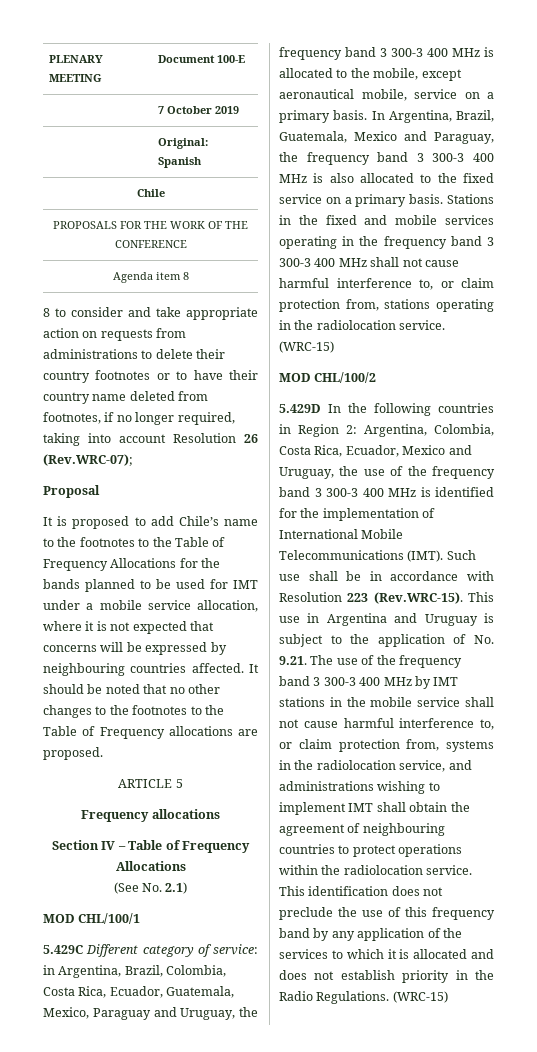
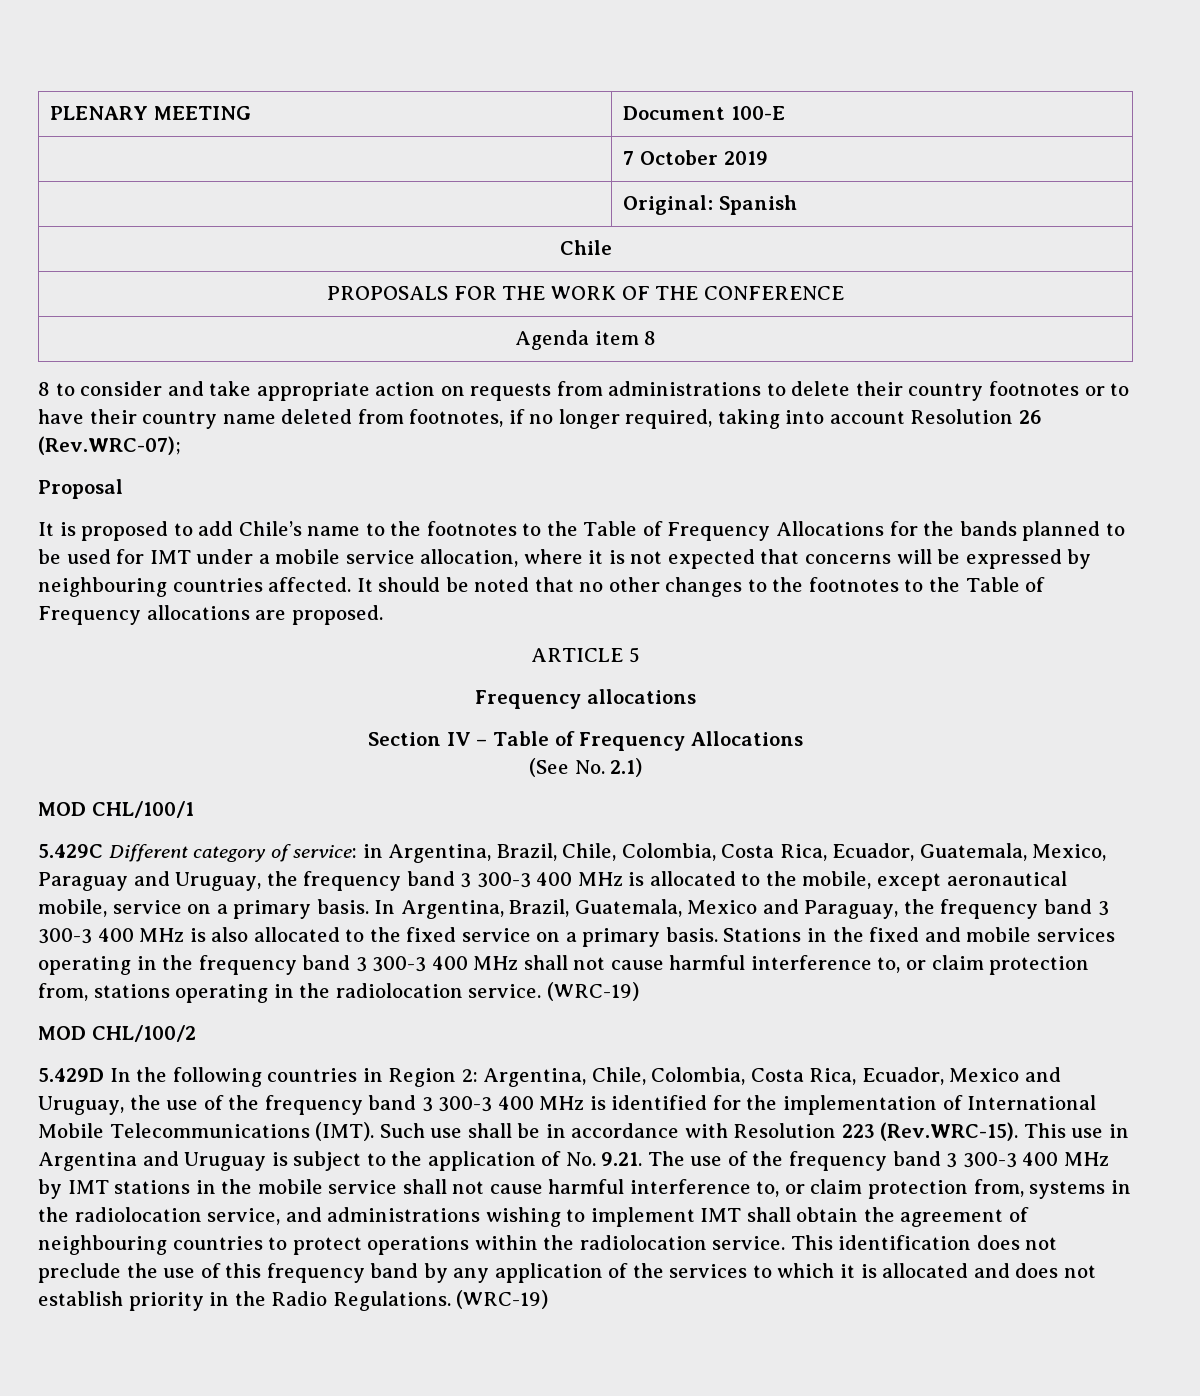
- 5.429C Different category of service: in Argentina, Brazil, Colombia, Costa Rica, Ecuador, Guatemala, Mexico, Paraguay and Uruguay, the frequency band 3 300-3 400 MHz is allocated to the mobile, except aeronautical mobile, service on a primary basis.
+ 5.429C Different category of service: in Argentina, Brazil, Chile, Colombia, Costa Rica, Ecuador, Guatemala, Mexico, Paraguay and Uruguay, the frequency band 3 300-3 400 MHz is allocated to the mobile, except aeronautical mobile, service on a primary basis.
- Stations in the fixed and mobile services operating in the frequency band 3 300-3 400 MHz shall not cause harmful interference to, or claim protection from, stations operating in the radiolocation service. (WRC-15)
+ Stations in the fixed and mobile services operating in the frequency band 3 300-3 400 MHz shall not cause harmful interference to, or claim protection from, stations operating in the radiolocation service. (WRC-19)
- 5.429D In the following countries in Region 2: Argentina, Colombia, Costa Rica, Ecuador, Mexico and Uruguay, the use of the frequency band 3 300-3 400 MHz is identified for the implementation of International Mobile Telecommunications (IMT).
+ 5.429D In the following countries in Region 2: Argentina, Chile, Colombia, Costa Rica, Ecuador, Mexico and Uruguay, the use of the frequency band 3 300-3 400 MHz is identified for the implementation of International Mobile Telecommunications (IMT).
- This identification does not preclude the use of this frequency band by any application of the services to which it is allocated and does not establish priority in the Radio Regulations. (WRC-15)
+ This identification does not preclude the use of this frequency band by any application of the services to which it is allocated and does not establish priority in the Radio Regulations. (WRC-19)

